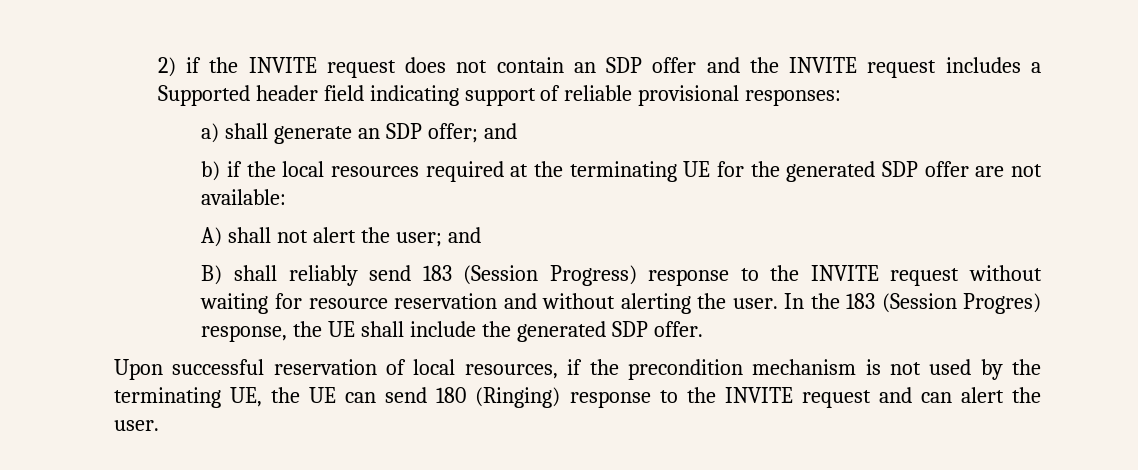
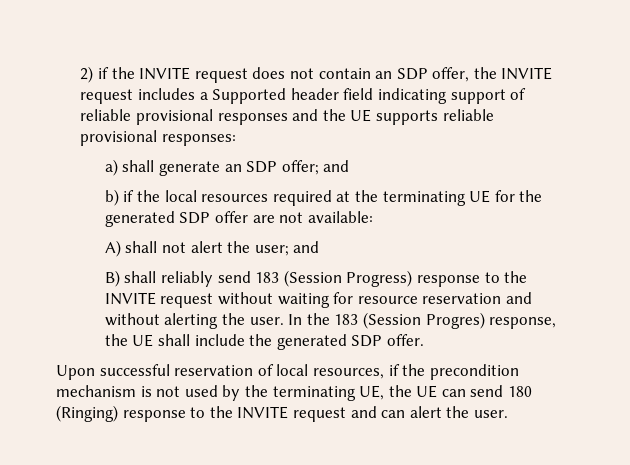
- 2) if the INVITE request does not contain an SDP offer and the INVITE request includes a Supported header field indicating support of reliable provisional responses:
+ 2) if the INVITE request does not contain an SDP offer, the INVITE request includes a Supported header field indicating support of reliable provisional responses and the UE supports reliable provisional responses:

